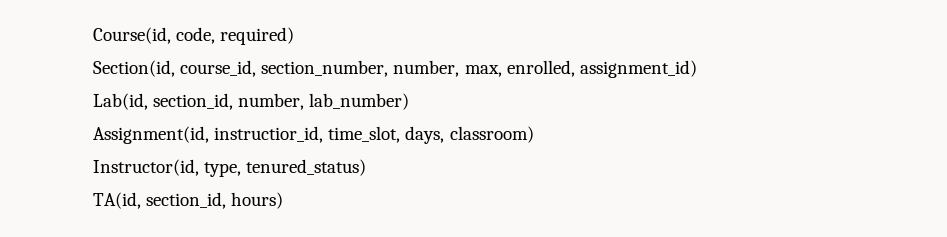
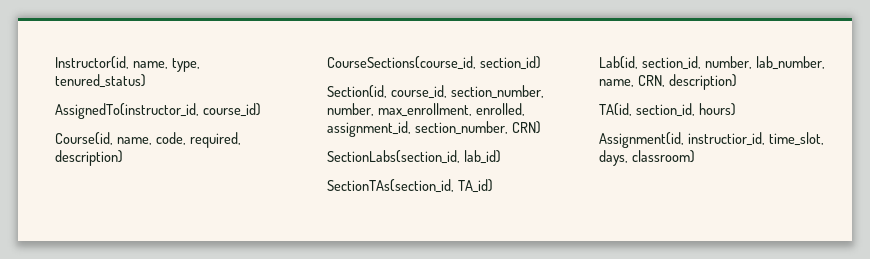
- Course(id, code, required)
- Section(id, course_id, section_number, number, max, enrolled, assignment_id)
- Lab(id, section_id, number, lab_number)
+ Instructor(id, name, type, tenured_status)
+ AssignedTo(instructor_id, course_id)
+ Course(id, name, code, required, description)
+ CourseSections(course_id, section_id)
+ Section(id, course_id, section_number, number, max_enrollment, enrolled, assignment_id, section_number, CRN)
+ SectionLabs(section_id, lab_id)
+ SectionTAs(section_id, TA_id)
+ Lab(id, section_id, number, lab_number, name, CRN, description)
+ TA(id, section_id, hours)
- Instructor(id, type, tenured_status)
- TA(id, section_id, hours)

